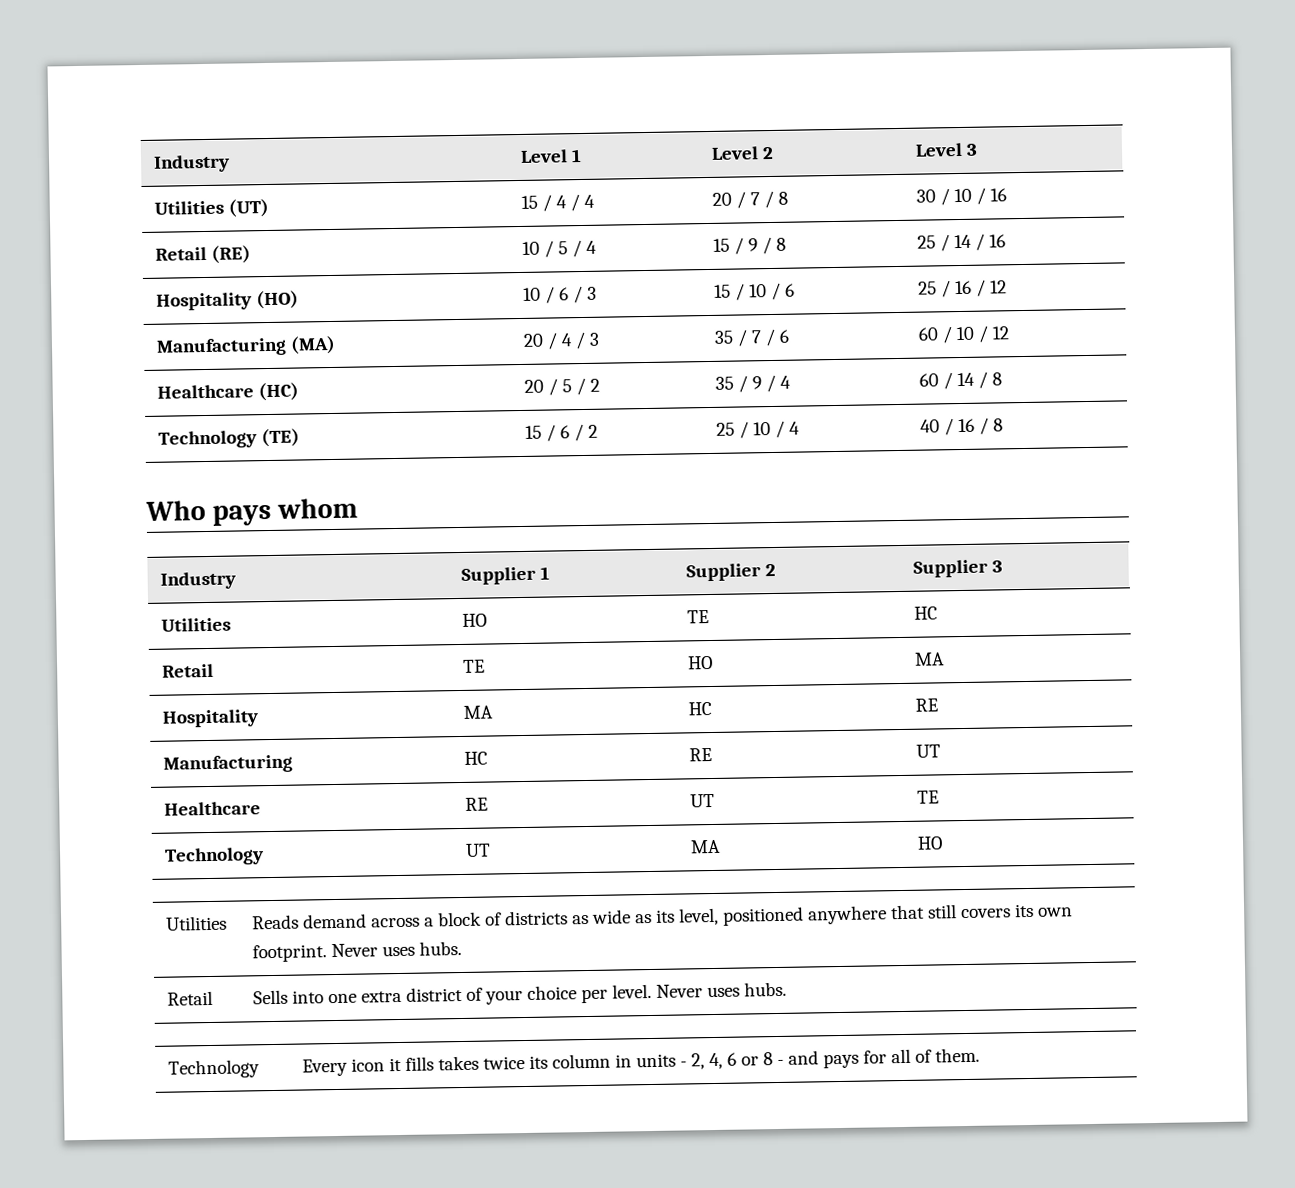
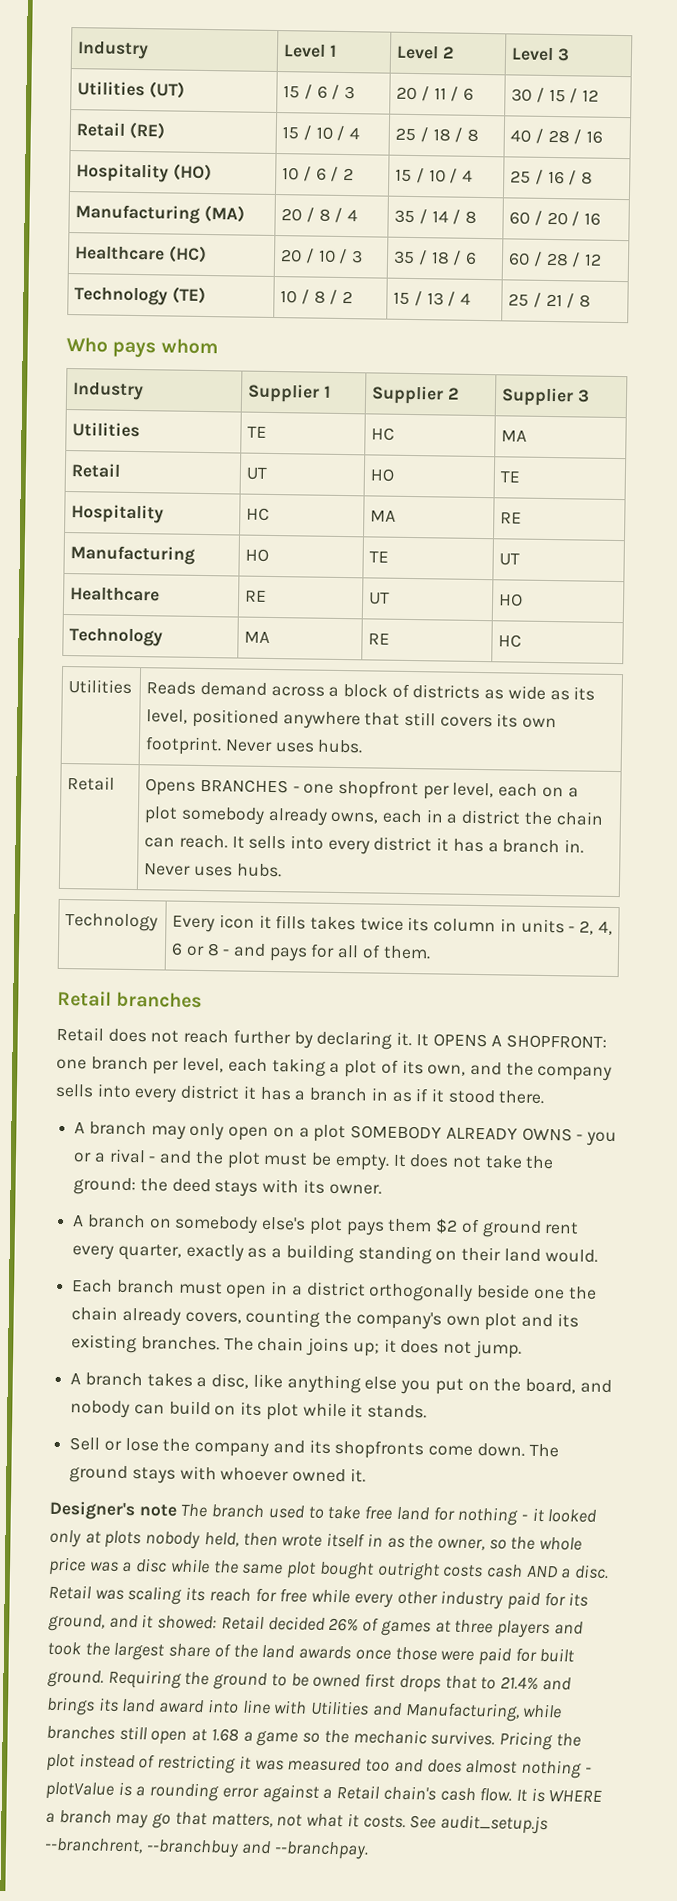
- Utilities (UT) | 15 / 4 / 4 | 20 / 7 / 8 | 30 / 10 / 16
+ Utilities (UT) | 15 / 6 / 3 | 20 / 11 / 6 | 30 / 15 / 12
- Retail (RE) | 10 / 5 / 4 | 15 / 9 / 8 | 25 / 14 / 16
+ Retail (RE) | 15 / 10 / 4 | 25 / 18 / 8 | 40 / 28 / 16
- Hospitality (HO) | 10 / 6 / 3 | 15 / 10 / 6 | 25 / 16 / 12
+ Hospitality (HO) | 10 / 6 / 2 | 15 / 10 / 4 | 25 / 16 / 8
- Manufacturing (MA) | 20 / 4 / 3 | 35 / 7 / 6 | 60 / 10 / 12
+ Manufacturing (MA) | 20 / 8 / 4 | 35 / 14 / 8 | 60 / 20 / 16
- Healthcare (HC) | 20 / 5 / 2 | 35 / 9 / 4 | 60 / 14 / 8
+ Healthcare (HC) | 20 / 10 / 3 | 35 / 18 / 6 | 60 / 28 / 12
- Technology (TE) | 15 / 6 / 2 | 25 / 10 / 4 | 40 / 16 / 8
+ Technology (TE) | 10 / 8 / 2 | 15 / 13 / 4 | 25 / 21 / 8
- Utilities | HO | TE | HC
- Retail | TE | HO | MA
- Hospitality | MA | HC | RE
+ Utilities | TE | HC | MA
+ Retail | UT | HO | TE
+ Hospitality | HC | MA | RE
- Manufacturing | HC | RE | UT
+ Manufacturing | HO | TE | UT
- Healthcare | RE | UT | TE
- Technology | UT | MA | HO
+ Healthcare | RE | UT | HO
+ Technology | MA | RE | HC
- Retail | Sells into one extra district of your choice per level. Never uses hubs.
+ Retail | Opens BRANCHES - one shopfront per level, each on a plot somebody already owns, each in a district the chain can reach. It sells into every district it has a branch in. Never uses hubs.
+ Retail branches
+ Retail does not reach further by declaring it. It OPENS A SHOPFRONT: one branch per level, each taking a plot of its own, and the company sells into every district it has a branch in as if it stood there.
+ A branch may only open on a plot SOMEBODY ALREADY OWNS - you or a rival - and the plot must be empty. It does not take the ground: the deed stays with its owner.
+ A branch on somebody else's plot pays them $2 of ground rent every quarter, exactly as a building standing on their land would.
+ Each branch must open in a district orthogonally beside one the chain already covers, counting the company's own plot and its existing branches. The chain joins up; it does not jump.
+ A branch takes a disc, like anything else you put on the board, and nobody can build on its plot while it stands.
+ Sell or lose the company and its shopfronts come down. The ground stays with whoever owned it.
+ Designer's note The branch used to take free land for nothing - it looked only at plots nobody held, then wrote itself in as the owner, so the whole price was a disc while the same plot bought outright costs cash AND a disc. Retail was scaling its reach for free while every other industry paid for its ground, and it showed: Retail decided 26% of games at three players and took the largest share of the land awards once those were paid for built ground. Requiring the ground to be owned first drops that to 21.4% and brings its land award into line with Utilities and Manufacturing, while branches still open at 1.68 a game so the mechanic survives. Pricing the plot instead of restricting it was measured too and does almost nothing - plotValue is a rounding error against a Retail chain's cash flow. It is WHERE a branch may go that matters, not what it costs. See audit_setup.js --branchrent, --branchbuy and --branchpay.

